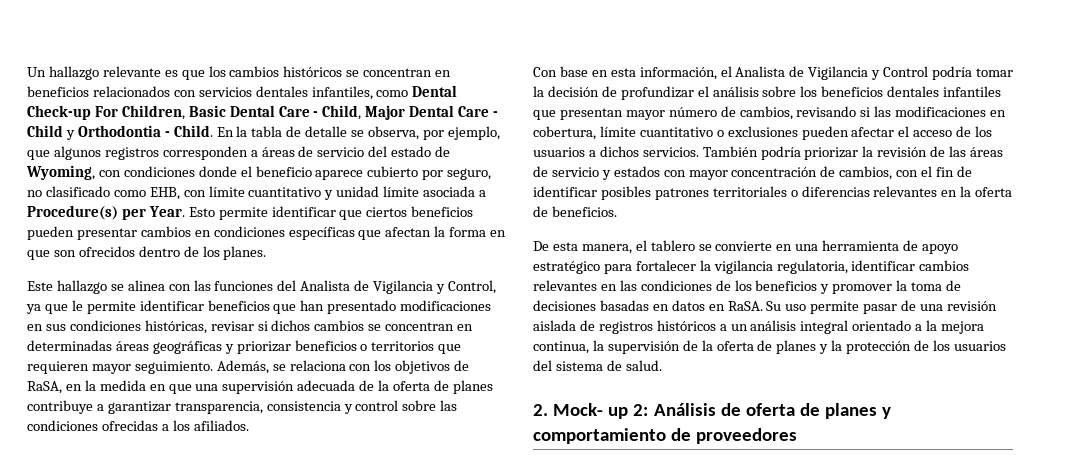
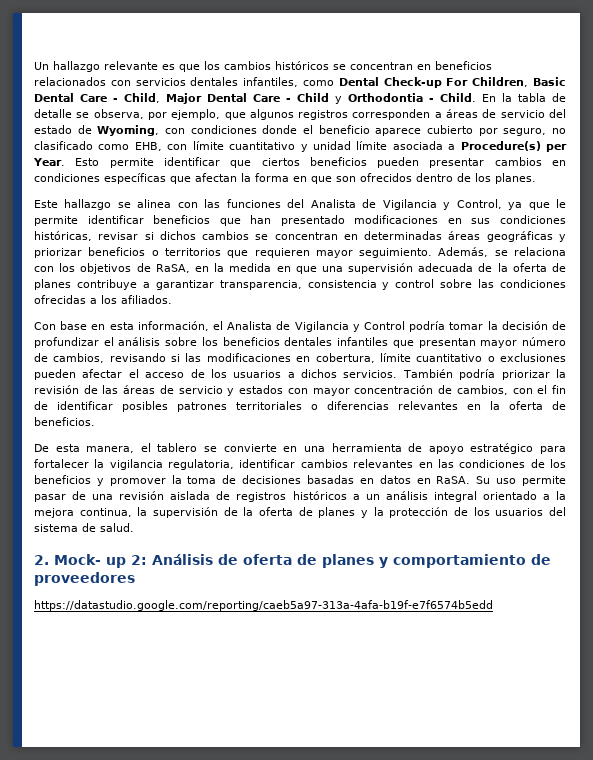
+ https://datastudio.google.com/reporting/caeb5a97-313a-4afa-b19f-e7f6574b5edd

